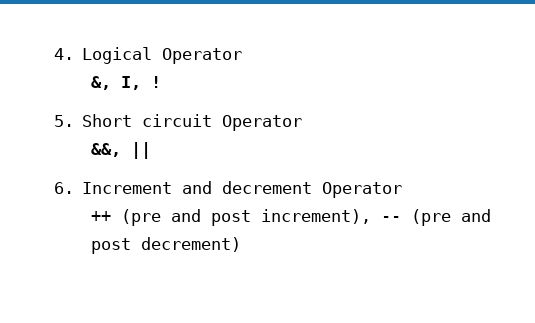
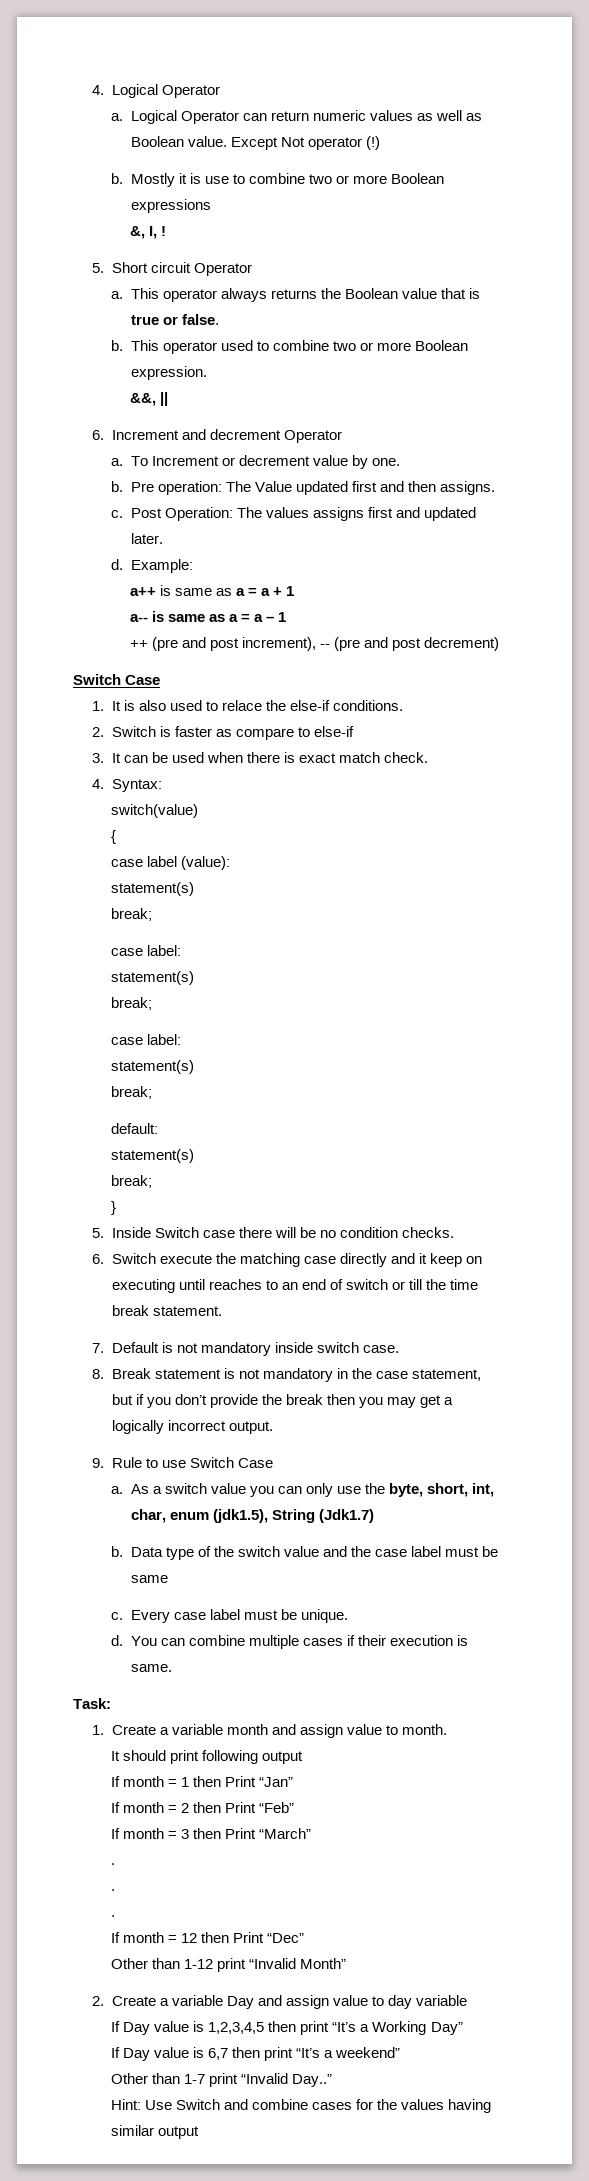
+ a. Logical Operator can return numeric values as well as Boolean value. Except Not operator (!)
+ b. Mostly it is use to combine two or more Boolean expressions
+ a. This operator always returns the Boolean value that is true or false.
+ b. This operator used to combine two or more Boolean expression.
+ a. To Increment or decrement value by one.
+ b. Pre operation: The Value updated first and then assigns.
+ c. Post Operation: The values assigns first and updated later.
+ d. Example:
+ a++ is same as a = a + 1
+ a-- is same as a = a – 1
  ++ (pre and post increment), -- (pre and post decrement)
+ Switch Case
+ 1. It is also used to relace the else-if conditions.
+ 2. Switch is faster as compare to else-if
+ 3. It can be used when there is exact match check.
+ 4. Syntax:
+ switch(value)
+ {
+ case label (value):
+ statement(s)
+ break;
+ case label:
+ statement(s)
+ break;
+ case label:
+ statement(s)
+ break;
+ default:
+ statement(s)
+ break;
+ }
+ 5. Inside Switch case there will be no condition checks.
+ 6. Switch execute the matching case directly and it keep on executing until reaches to an end of switch or till the time break statement.
+ 7. Default is not mandatory inside switch case.
+ 8. Break statement is not mandatory in the case statement, but if you don’t provide the break then you may get a logically incorrect output.
+ 9. Rule to use Switch Case
+ a. As a switch value you can only use the byte, short, int, char, enum (jdk1.5), String (Jdk1.7)
+ b. Data type of the switch value and the case label must be same
+ c. Every case label must be unique.
+ d. You can combine multiple cases if their execution is same.
+ Task:
+ 1. Create a variable month and assign value to month.
+ It should print following output
+ If month = 1 then Print “Jan”
+ If month = 2 then Print “Feb”
+ If month = 3 then Print “March”
+ .
+ .
+ .
+ If month = 12 then Print “Dec”
+ Other than 1-12 print “Invalid Month”
+ 2. Create a variable Day and assign value to day variable
+ If Day value is 1,2,3,4,5 then print “It’s a Working Day”
+ If Day value is 6,7 then print “It’s a weekend”
+ Other than 1-7 print “Invalid Day..”
+ Hint: Use Switch and combine cases for the values having similar output

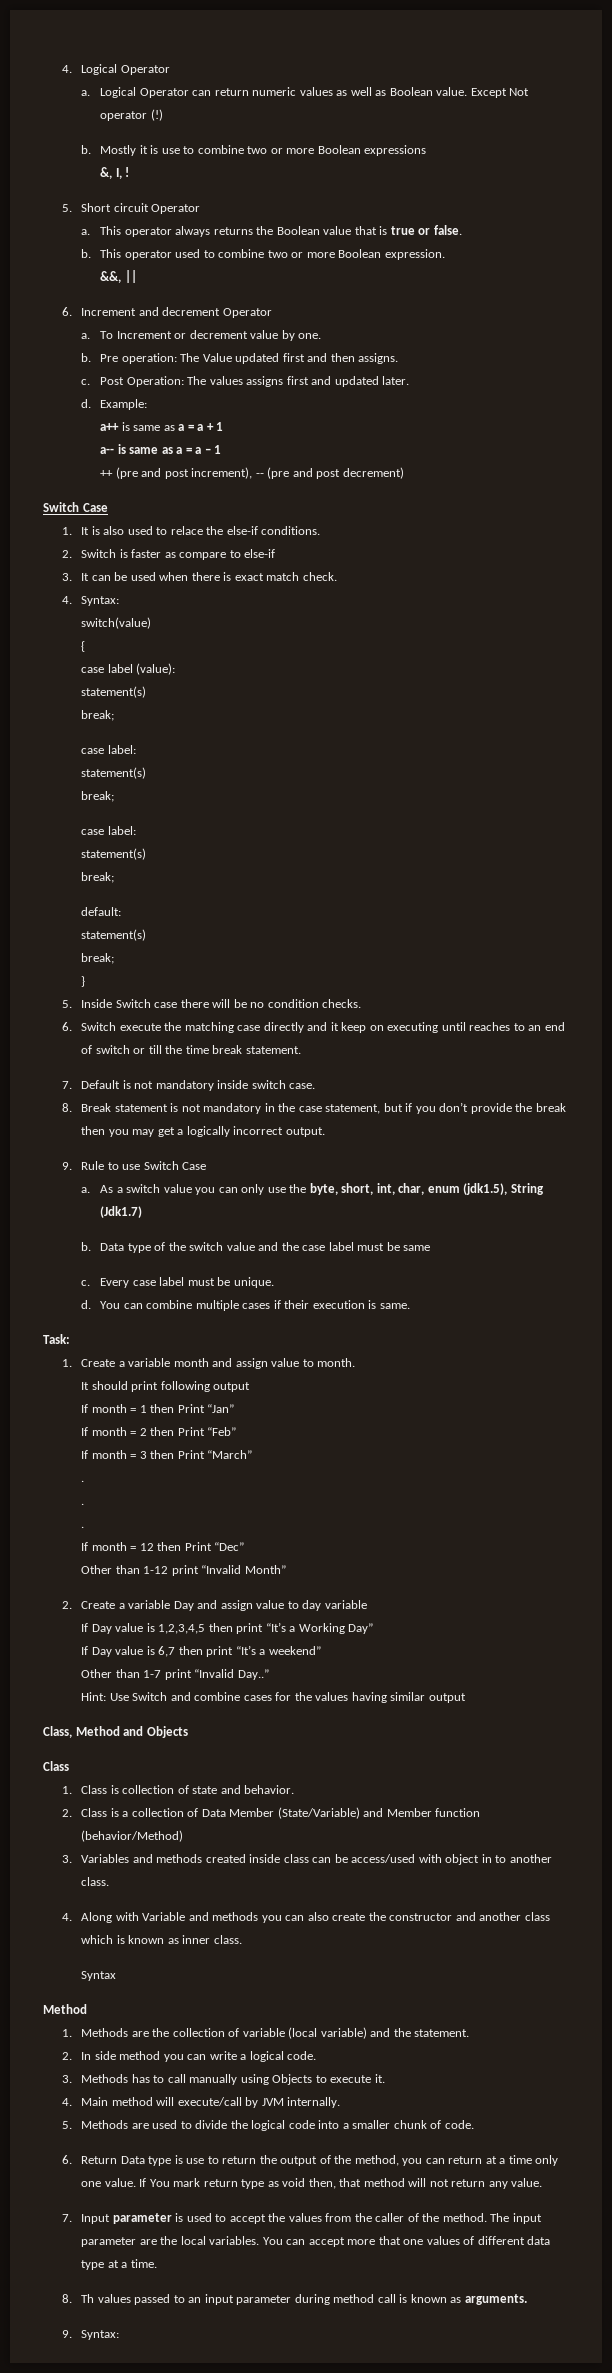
+ Class, Method and Objects
+ Class
+ 1. Class is collection of state and behavior.
+ 2. Class is a collection of Data Member (State/Variable) and Member function (behavior/Method)
+ 3. Variables and methods created inside class can be access/used with object in to another class.
+ 4. Along with Variable and methods you can also create the constructor and another class which is known as inner class.
+ Syntax
+ Method
+ 1. Methods are the collection of variable (local variable) and the statement.
+ 2. In side method you can write a logical code.
+ 3. Methods has to call manually using Objects to execute it.
+ 4. Main method will execute/call by JVM internally.
+ 5. Methods are used to divide the logical code into a smaller chunk of code.
+ 6. Return Data type is use to return the output of the method, you can return at a time only one value. If You mark return type as void then, that method will not return any value.
+ 7. Input parameter is used to accept the values from the caller of the method. The input parameter are the local variables. You can accept more that one values of different data type at a time.
+ 8. Th values passed to an input parameter during method call is known as arguments.
+ 9. Syntax:

